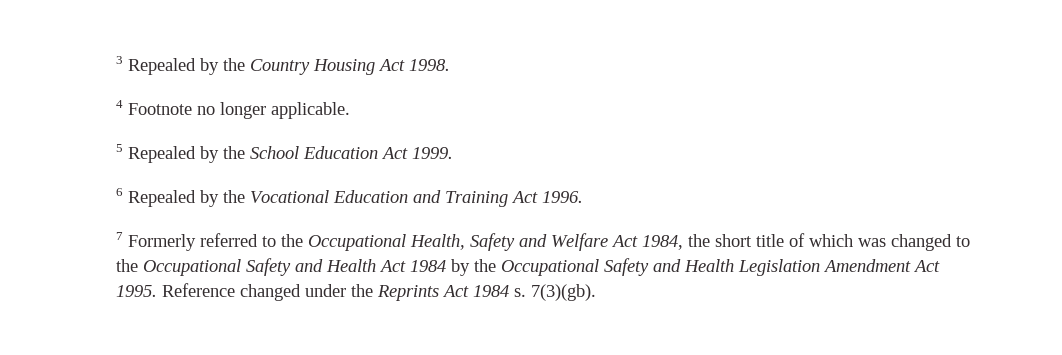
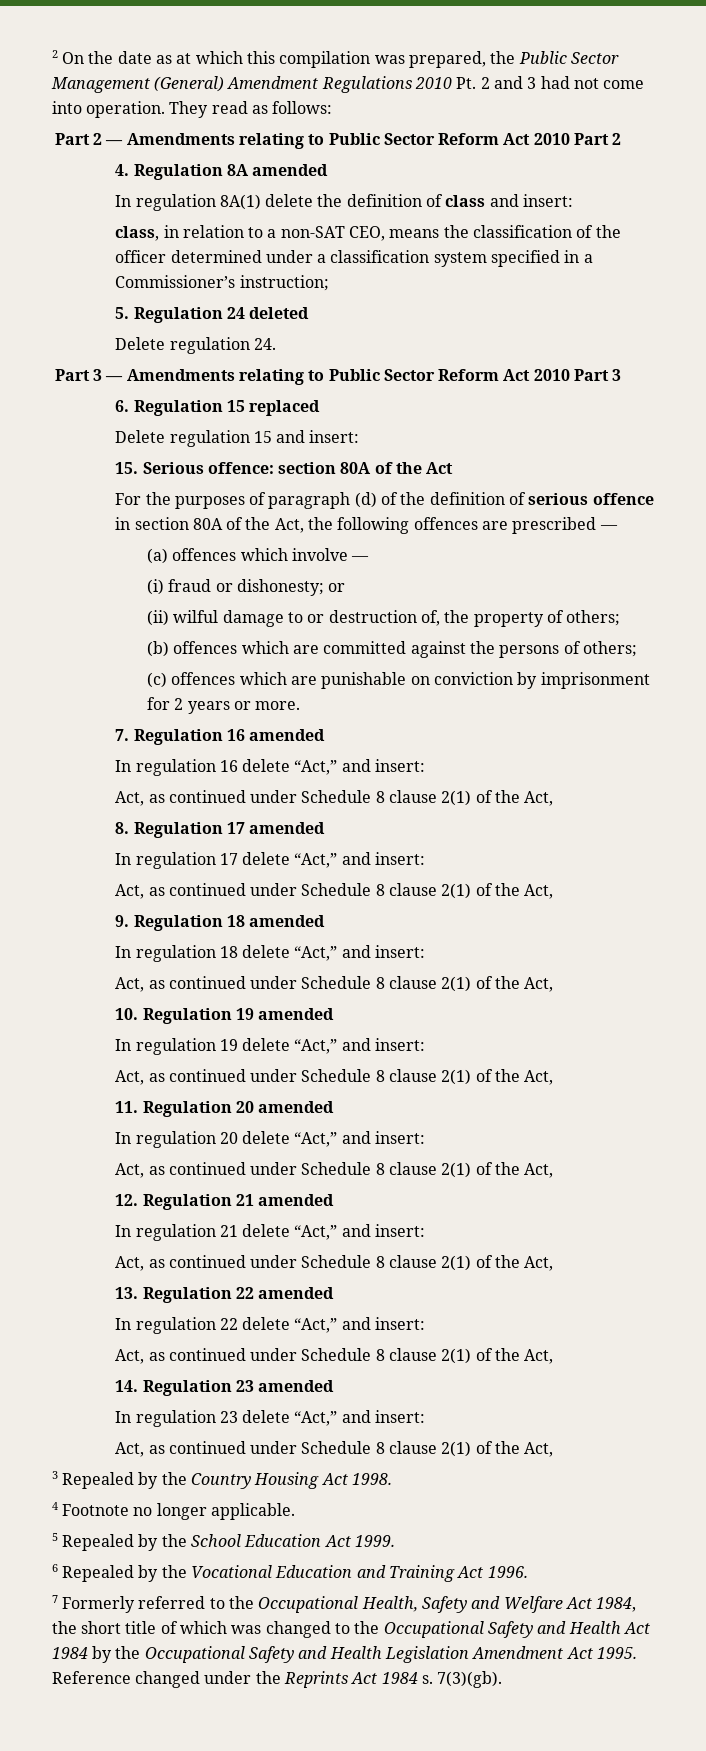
+ 2 On the date as at which this compilation was prepared, the Public Sector Management (General) Amendment Regulations 2010 Pt. 2 and 3 had not come into operation. They read as follows:
+ Part 2 — Amendments relating to Public Sector Reform Act 2010 Part 2
+ 4. Regulation 8A amended
+ In regulation 8A(1) delete the definition of class and insert:
+ class, in relation to a non-SAT CEO, means the classification of the officer determined under a classification system specified in a Commissioner’s instruction;
+ 5. Regulation 24 deleted
+ Delete regulation 24.
+ Part 3 — Amendments relating to Public Sector Reform Act 2010 Part 3
+ 6. Regulation 15 replaced
+ Delete regulation 15 and insert:
+ 15. Serious offence: section 80A of the Act
+ For the purposes of paragraph (d) of the definition of serious offence in section 80A of the Act, the following offences are prescribed —
+ (a) offences which involve —
+ (i) fraud or dishonesty; or
+ (ii) wilful damage to or destruction of, the property of others;
+ (b) offences which are committed against the persons of others;
+ (c) offences which are punishable on conviction by imprisonment for 2 years or more.
+ 7. Regulation 16 amended
+ In regulation 16 delete “Act,” and insert:
+ Act, as continued under Schedule 8 clause 2(1) of the Act,
+ 8. Regulation 17 amended
+ In regulation 17 delete “Act,” and insert:
+ Act, as continued under Schedule 8 clause 2(1) of the Act,
+ 9. Regulation 18 amended
+ In regulation 18 delete “Act,” and insert:
+ Act, as continued under Schedule 8 clause 2(1) of the Act,
+ 10. Regulation 19 amended
+ In regulation 19 delete “Act,” and insert:
+ Act, as continued under Schedule 8 clause 2(1) of the Act,
+ 11. Regulation 20 amended
+ In regulation 20 delete “Act,” and insert:
+ Act, as continued under Schedule 8 clause 2(1) of the Act,
+ 12. Regulation 21 amended
+ In regulation 21 delete “Act,” and insert:
+ Act, as continued under Schedule 8 clause 2(1) of the Act,
+ 13. Regulation 22 amended
+ In regulation 22 delete “Act,” and insert:
+ Act, as continued under Schedule 8 clause 2(1) of the Act,
+ 14. Regulation 23 amended
+ In regulation 23 delete “Act,” and insert:
+ Act, as continued under Schedule 8 clause 2(1) of the Act,

